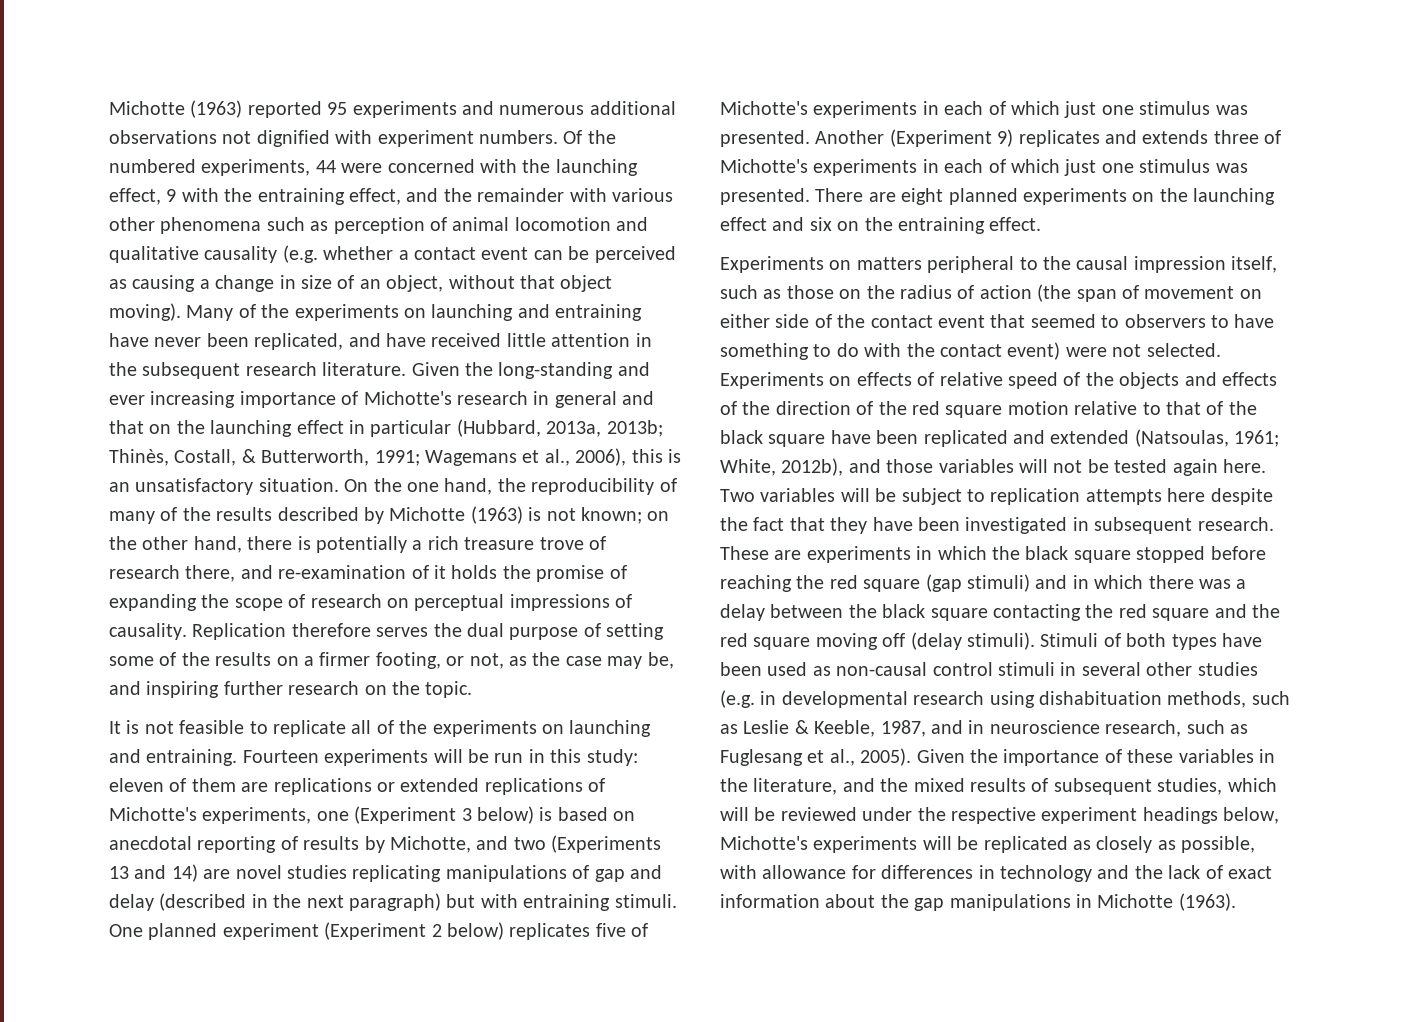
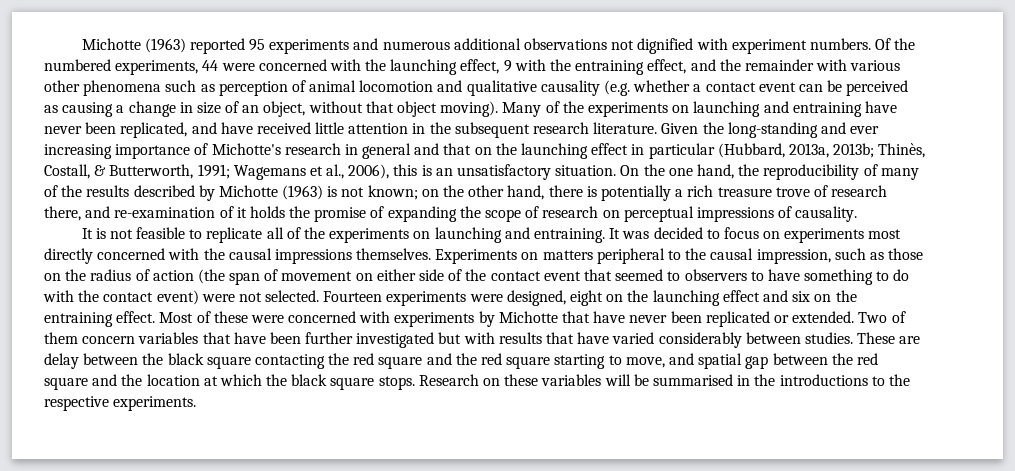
- Replication therefore serves the dual purpose of setting some of the results on a firmer footing, or not, as the case may be, and inspiring further research on the topic.
- Fourteen experiments will be run in this study: eleven of them are replications or extended replications of Michotte's experiments, one (Experiment 3 below) is based on anecdotal reporting of results by Michotte, and two (Experiments 13 and 14) are novel studies replicating manipulations of gap and delay (described in the next paragraph) but with entraining stimuli. One planned experiment (Experiment 2 below) replicates five of Michotte's experiments in each of which just one stimulus was presented. Another (Experiment 9) replicates and extends three of Michotte's experiments in each of which just one stimulus was presented. There are eight planned experiments on the launching effect and six on the entraining effect.
- Experiments on matters peripheral to the causal impression itself, such as those on the radius of action (the span of movement on either side of the contact event that seemed to observers to have something to do with the contact event) were not selected.
+ It was decided to focus on experiments most directly concerned with the causal impressions themselves. Experiments on matters peripheral to the causal impression, such as those on the radius of action (the span of movement on either side of the contact event that seemed to observers to have something to do with the contact event) were not selected.
- Experiments on effects of relative speed of the objects and effects of the direction of the red square motion relative to that of the black square have been replicated and extended (Natsoulas, 1961; White, 2012b), and those variables will not be tested again here. Two variables will be subject to replication attempts here despite the fact that they have been investigated in subsequent research. These are experiments in which the black square stopped before reaching the red square (gap stimuli) and in which there was a delay between the black square contacting the red square and the red square moving off (delay stimuli). Stimuli of both types have been used as non-causal control stimuli in several other studies (e.g. in developmental research using dishabituation methods, such as Leslie & Keeble, 1987, and in neuroscience research, such as Fuglesang et al., 2005). Given the importance of these variables in the literature, and the mixed results of subsequent studies, which will be reviewed under the respective experiment headings below, Michotte's experiments will be replicated as closely as possible, with allowance for differences in technology and the lack of exact information about the gap manipulations in Michotte (1963).
+ Fourteen experiments were designed, eight on the launching effect and six on the entraining effect. Most of these were concerned with experiments by Michotte that have never been replicated or extended. Two of them concern variables that have been further investigated but with results that have varied considerably between studies. These are delay between the black square contacting the red square and the red square starting to move, and spatial gap between the red square and the location at which the black square stops. Research on these variables will be summarised in the introductions to the respective experiments.

